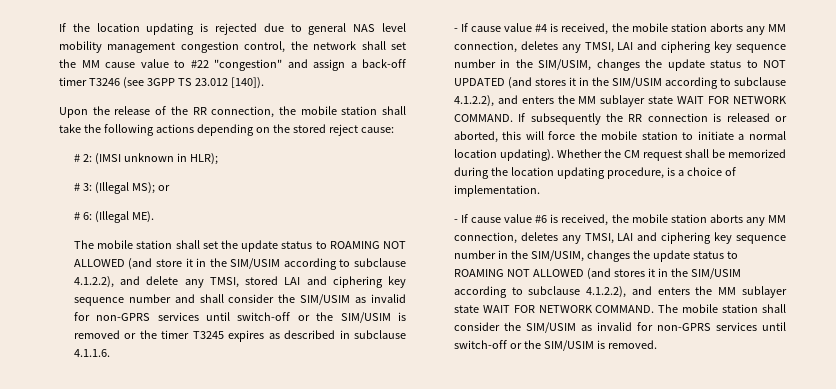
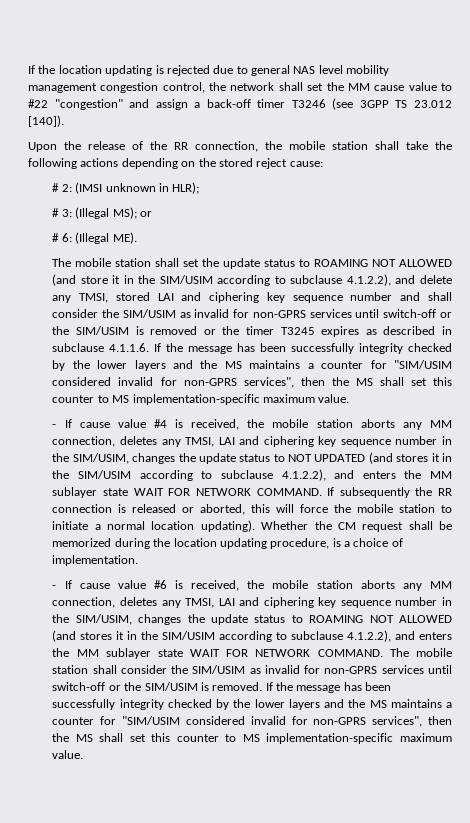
- The mobile station shall set the update status to ROAMING NOT ALLOWED (and store it in the SIM/USIM according to subclause 4.1.2.2), and delete any TMSI, stored LAI and ciphering key sequence number and shall consider the SIM/USIM as invalid for non-GPRS services until switch-off or the SIM/USIM is removed or the timer T3245 expires as described in subclause 4.1.1.6.
+ The mobile station shall set the update status to ROAMING NOT ALLOWED (and store it in the SIM/USIM according to subclause 4.1.2.2), and delete any TMSI, stored LAI and ciphering key sequence number and shall consider the SIM/USIM as invalid for non-GPRS services until switch-off or the SIM/USIM is removed or the timer T3245 expires as described in subclause 4.1.1.6. If the message has been successfully integrity checked by the lower layers and the MS maintains a counter for "SIM/USIM considered invalid for non-GPRS services", then the MS shall set this counter to MS implementation-specific maximum value.
- The mobile station shall consider the SIM/USIM as invalid for non-GPRS services until switch-off or the SIM/USIM is removed.
+ The mobile station shall consider the SIM/USIM as invalid for non-GPRS services until switch-off or the SIM/USIM is removed. If the message has been successfully integrity checked by the lower layers and the MS maintains a counter for "SIM/USIM considered invalid for non-GPRS services", then the MS shall set this counter to MS implementation-specific maximum value.

